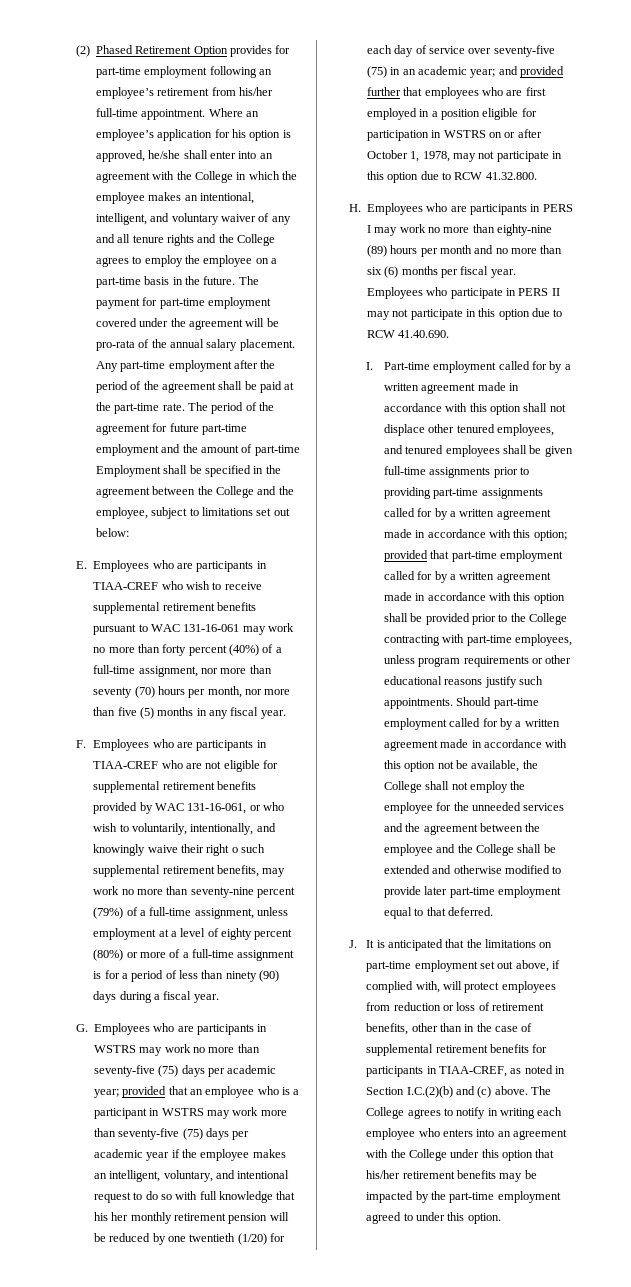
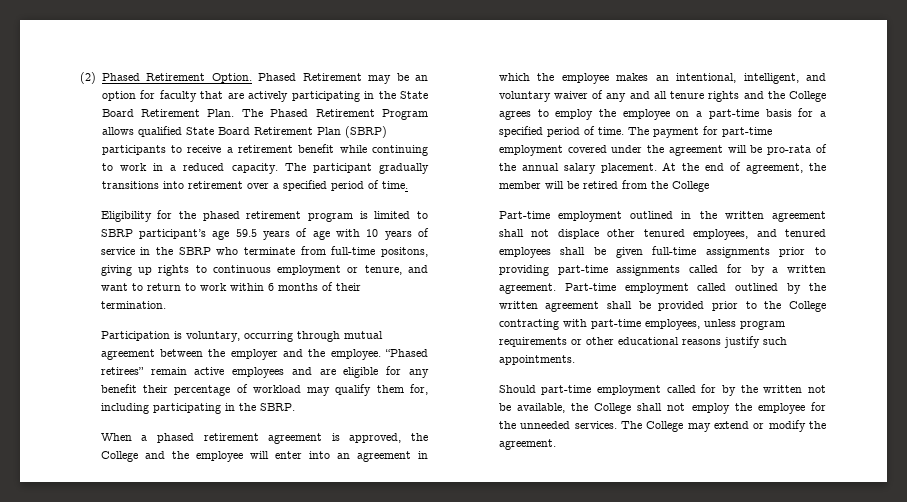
- (2) Phased Retirement Option provides for part-time employment following an employee’s retirement from his/her full-time appointment. Where an employee’s application for his option is approved, he/she shall enter into an agreement with the College in which the employee makes an intentional, intelligent, and voluntary waiver of any and all tenure rights and the College agrees to employ the employee on a part-time basis in the future.
+ (2) Phased Retirement Option. Phased Retirement may be an option for faculty that are actively participating in the State Board Retirement Plan. The Phased Retirement Program allows qualified State Board Retirement Plan (SBRP) participants to receive a retirement benefit while continuing to work in a reduced capacity. The participant gradually transitions into retirement over a specified period of time.
+ Eligibility for the phased retirement program is limited to SBRP participant’s age 59.5 years of age with 10 years of service in the SBRP who terminate from full-time positons, giving up rights to continuous employment or tenure, and want to return to work within 6 months of their termination.
+ Participation is voluntary, occurring through mutual agreement between the employer and the employee. “Phased retirees” remain active employees and are eligible for any benefit their percentage of workload may qualify them for, including participating in the SBRP.
+ When a phased retirement agreement is approved, the College and the employee will enter into an agreement in which the employee makes an intentional, intelligent, and voluntary waiver of any and all tenure rights and the College agrees to employ the employee on a part-time basis for a specified period of time.
- Any part-time employment after the period of the agreement shall be paid at the part-time rate. The period of the agreement for future part-time employment and the amount of part-time Employment shall be specified in the agreement between the College and the employee, subject to limitations set out below:
- E. Employees who are participants in TIAA-CREF who wish to receive supplemental retirement benefits pursuant to WAC 131-16-061 may work no more than forty percent (40%) of a full-time assignment, nor more than seventy (70) hours per month, nor more than five (5) months in any fiscal year.
- F. Employees who are participants in TIAA-CREF who are not eligible for supplemental retirement benefits provided by WAC 131-16-061, or who wish to voluntarily, intentionally, and knowingly waive their right o such supplemental retirement benefits, may work no more than seventy-nine percent (79%) of a full-time assignment, unless employment at a level of eighty percent (80%) or more of a full-time assignment is for a period of less than ninety (90) days during a fiscal year.
- G. Employees who are participants in WSTRS may work no more than seventy-five (75) days per academic year; provided that an employee who is a participant in WSTRS may work more than seventy-five (75) days per academic year if the employee makes an intelligent, voluntary, and intentional request to do so with full knowledge that his her monthly retirement pension will be reduced by one twentieth (1/20) for each day of service over seventy-five (75) in an academic year; and provided further that employees who are first employed in a position eligible for participation in WSTRS on or after October 1, 1978, may not participate in this option due to RCW 41.32.800.
- H. Employees who are participants in PERS I may work no more than eighty-nine (89) hours per month and no more than six (6) months per fiscal year. Employees who participate in PERS II may not participate in this option due to RCW 41.40.690.
- I. Part-time employment called for by a written agreement made in accordance with this option shall not displace other tenured employees, and tenured employees shall be given full-time assignments prior to providing part-time assignments called for by a written agreement made in accordance with this option; provided that part-time employment called for by a written agreement made in accordance with this option shall be provided prior to the College contracting with part-time employees, unless program requirements or other educational reasons justify such appointments. Should part-time employment called for by a written agreement made in accordance with this option not be available, the College shall not employ the employee for the unneeded services and the agreement between the employee and the College shall be extended and otherwise modified to provide later part-time employment equal to that deferred.
- J. It is anticipated that the limitations on part-time employment set out above, if complied with, will protect employees from reduction or loss of retirement benefits, other than in the case of supplemental retirement benefits for participants in TIAA-CREF, as noted in Section I.C.(2)(b) and (c) above. The College agrees to notify in writing each employee who enters into an agreement with the College under this option that his/her retirement benefits may be impacted by the part-time employment agreed to under this option.
+ At the end of agreement, the member will be retired from the College
+ Part-time employment outlined in the written agreement shall not displace other tenured employees, and tenured employees shall be given full-time assignments prior to providing part-time assignments called for by a written agreement. Part-time employment called outlined by the written agreement shall be provided prior to the College contracting with part-time employees, unless program requirements or other educational reasons justify such appointments.
+ Should part-time employment called for by the written not be available, the College shall not employ the employee for the unneeded services. The College may extend or modify the agreement.

